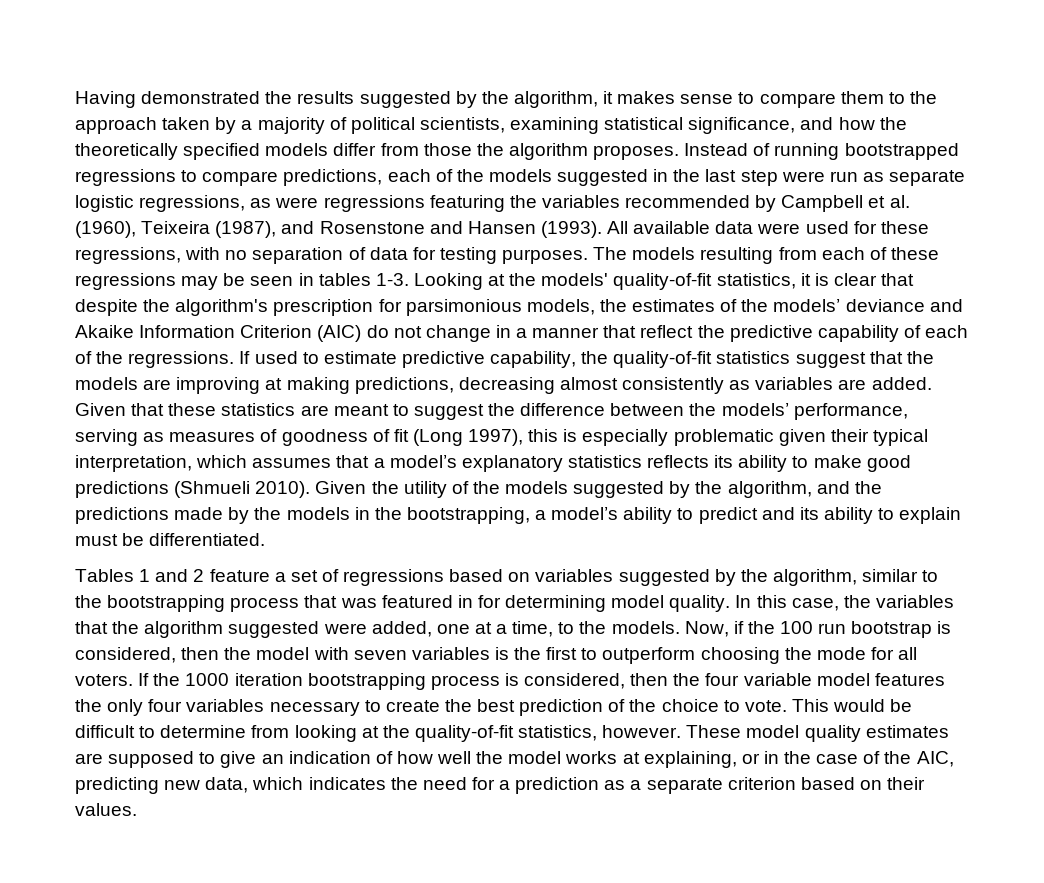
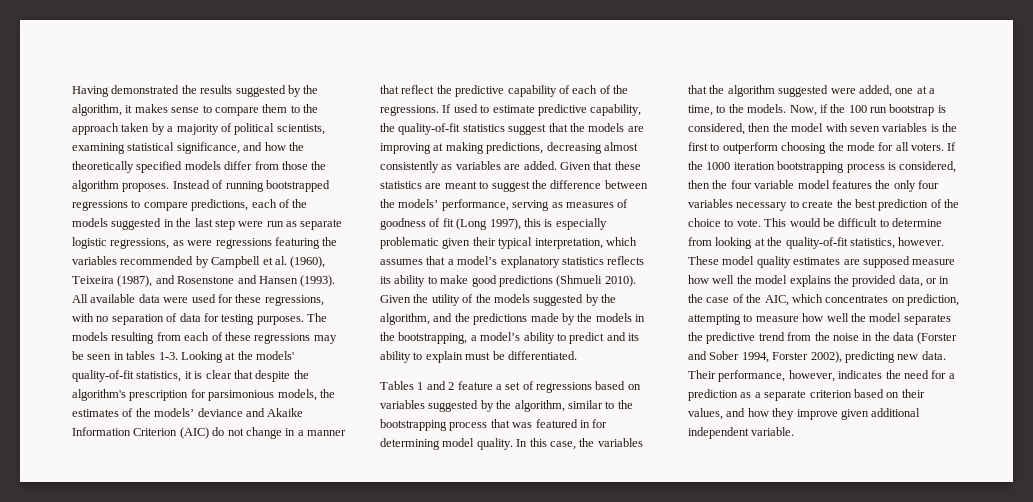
- These model quality estimates are supposed to give an indication of how well the model works at explaining, or in the case of the AIC, predicting new data, which indicates the need for a prediction as a separate criterion based on their values.
+ These model quality estimates are supposed measure how well the model explains the provided data, or in the case of the AIC, which concentrates on prediction, attempting to measure how well the model separates the predictive trend from the noise in the data (Forster and Sober 1994, Forster 2002), predicting new data. Their performance, however, indicates the need for a prediction as a separate criterion based on their values, and how they improve given additional independent variable.

